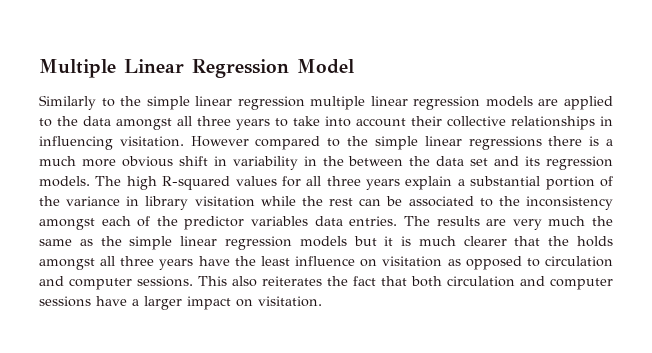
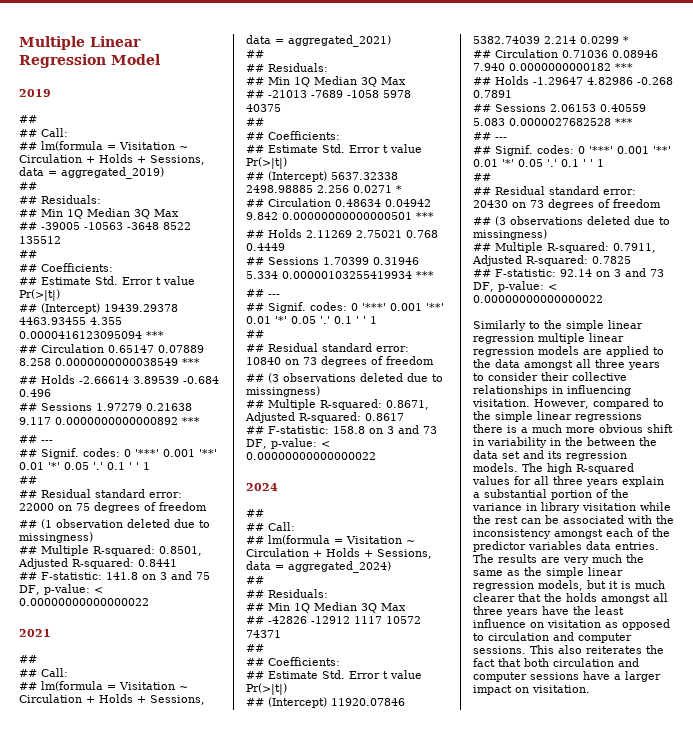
+ 2019
+ ##
+ ## Call:
+ ## lm(formula = Visitation ~ Circulation + Holds + Sessions, data = aggregated_2019)
+ ##
+ ## Residuals:
+ ## Min 1Q Median 3Q Max
+ ## -39005 -10563 -3648 8522 135512
+ ##
+ ## Coefficients:
+ ## Estimate Std. Error t value Pr(>|t|)
+ ## (Intercept) 19439.29378 4463.93455 4.355 0.0000416123095094 ***
+ ## Circulation 0.65147 0.07889 8.258 0.0000000000038549 ***
+ ## Holds -2.66614 3.89539 -0.684 0.496
+ ## Sessions 1.97279 0.21638 9.117 0.0000000000000892 ***
+ ## ---
+ ## Signif. codes: 0 '***' 0.001 '**' 0.01 '*' 0.05 '.' 0.1 ' ' 1
+ ##
+ ## Residual standard error: 22000 on 75 degrees of freedom
+ ## (1 observation deleted due to missingness)
+ ## Multiple R-squared: 0.8501, Adjusted R-squared: 0.8441
+ ## F-statistic: 141.8 on 3 and 75 DF, p-value: < 0.00000000000000022
+ 2021
+ ##
+ ## Call:
+ ## lm(formula = Visitation ~ Circulation + Holds + Sessions, data = aggregated_2021)
+ ##
+ ## Residuals:
+ ## Min 1Q Median 3Q Max
+ ## -21013 -7689 -1058 5978 40375
+ ##
+ ## Coefficients:
+ ## Estimate Std. Error t value Pr(>|t|)
+ ## (Intercept) 5637.32338 2498.98885 2.256 0.0271 *
+ ## Circulation 0.48634 0.04942 9.842 0.00000000000000501 ***
+ ## Holds 2.11269 2.75021 0.768 0.4449
+ ## Sessions 1.70399 0.31946 5.334 0.00000103255419934 ***
+ ## ---
+ ## Signif. codes: 0 '***' 0.001 '**' 0.01 '*' 0.05 '.' 0.1 ' ' 1
+ ##
+ ## Residual standard error: 10840 on 73 degrees of freedom
+ ## (3 observations deleted due to missingness)
+ ## Multiple R-squared: 0.8671, Adjusted R-squared: 0.8617
+ ## F-statistic: 158.8 on 3 and 73 DF, p-value: < 0.00000000000000022
+ 2024
+ ##
+ ## Call:
+ ## lm(formula = Visitation ~ Circulation + Holds + Sessions, data = aggregated_2024)
+ ##
+ ## Residuals:
+ ## Min 1Q Median 3Q Max
+ ## -42826 -12912 1117 10572 74371
+ ##
+ ## Coefficients:
+ ## Estimate Std. Error t value Pr(>|t|)
+ ## (Intercept) 11920.07846 5382.74039 2.214 0.0299 *
+ ## Circulation 0.71036 0.08946 7.940 0.0000000000182 ***
+ ## Holds -1.29647 4.82986 -0.268 0.7891
+ ## Sessions 2.06153 0.40559 5.083 0.0000027682528 ***
+ ## ---
+ ## Signif. codes: 0 '***' 0.001 '**' 0.01 '*' 0.05 '.' 0.1 ' ' 1
+ ##
+ ## Residual standard error: 20430 on 73 degrees of freedom
+ ## (3 observations deleted due to missingness)
+ ## Multiple R-squared: 0.7911, Adjusted R-squared: 0.7825
+ ## F-statistic: 92.14 on 3 and 73 DF, p-value: < 0.00000000000000022
- Similarly to the simple linear regression multiple linear regression models are applied to the data amongst all three years to take into account their collective relationships in influencing visitation.
+ Similarly to the simple linear regression multiple linear regression models are applied to the data amongst all three years to consider their collective relationships in influencing visitation.
- However compared to the simple linear regressions there is a much more obvious shift in variability in the between the data set and its regression models.
+ However, compared to the simple linear regressions there is a much more obvious shift in variability in the between the data set and its regression models.
- The high R-squared values for all three years explain a substantial portion of the variance in library visitation while the rest can be associated to the inconsistency amongst each of the predictor variables data entries.
+ The high R-squared values for all three years explain a substantial portion of the variance in library visitation while the rest can be associated with the inconsistency amongst each of the predictor variables data entries.
- The results are very much the same as the simple linear regression models but it is much clearer that the holds amongst all three years have the least influence on visitation as opposed to circulation and computer sessions.
+ The results are very much the same as the simple linear regression models, but it is much clearer that the holds amongst all three years have the least influence on visitation as opposed to circulation and computer sessions.

